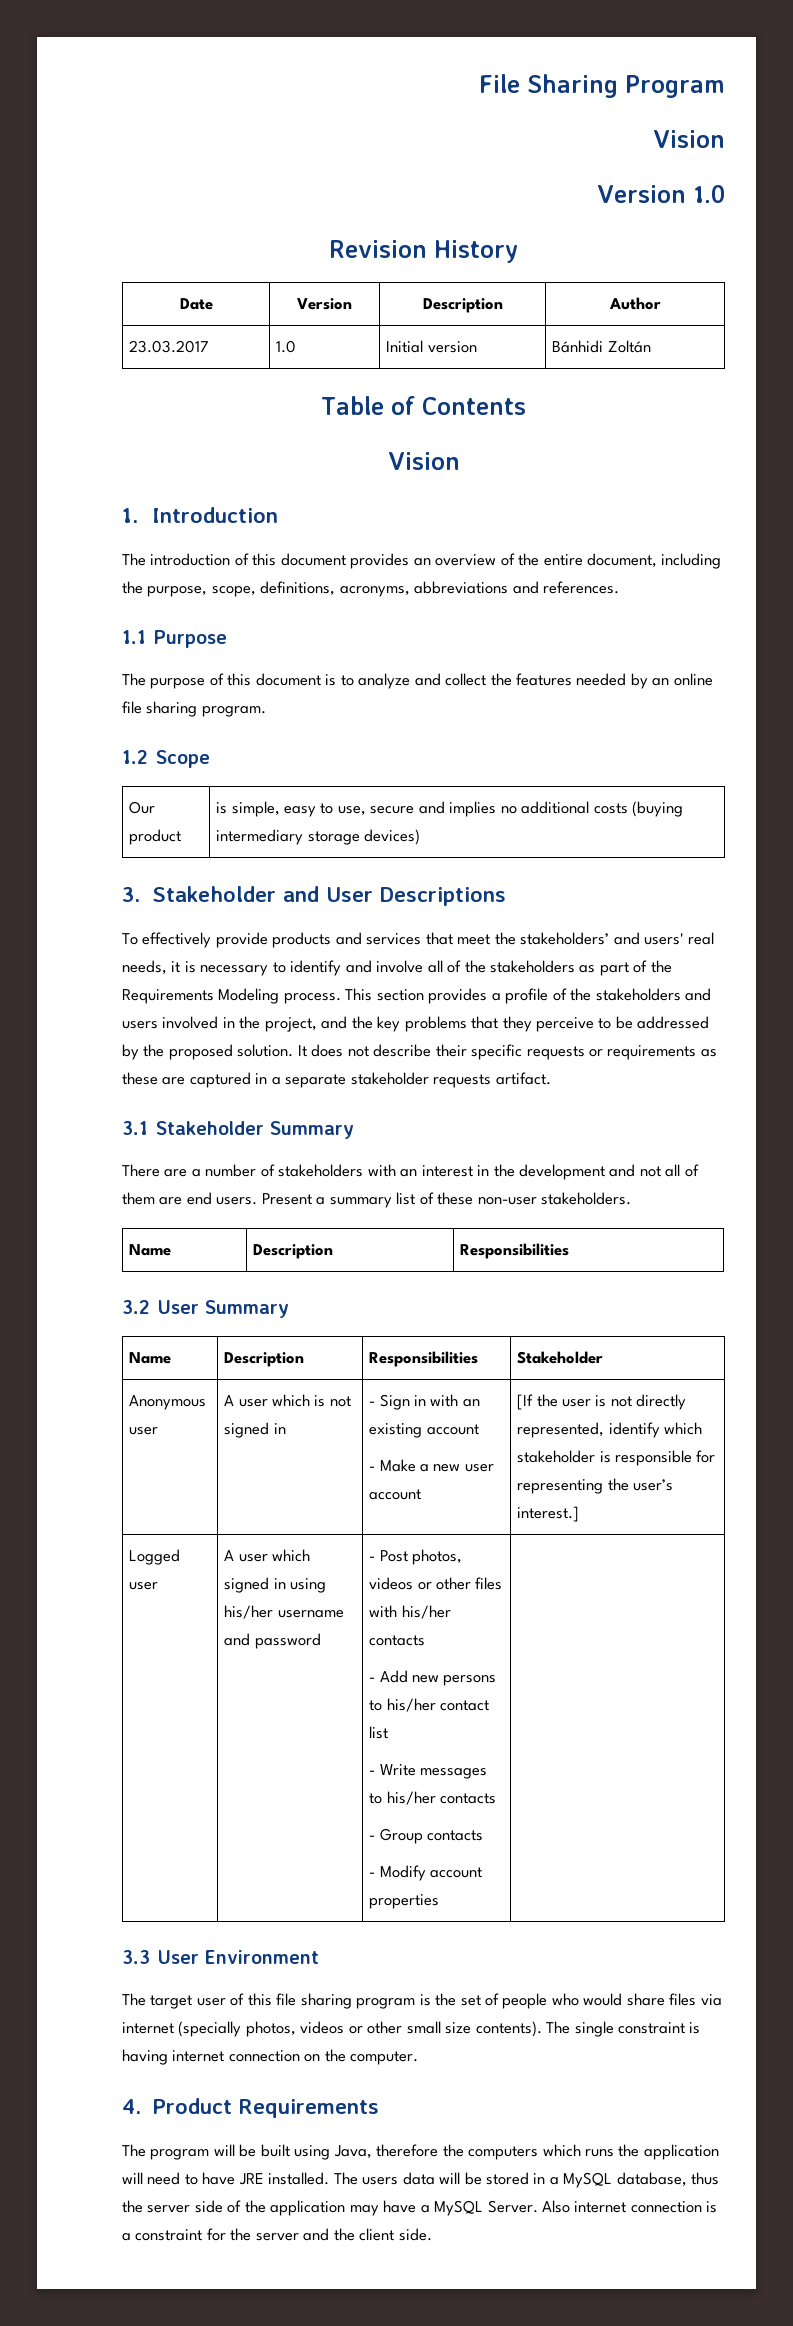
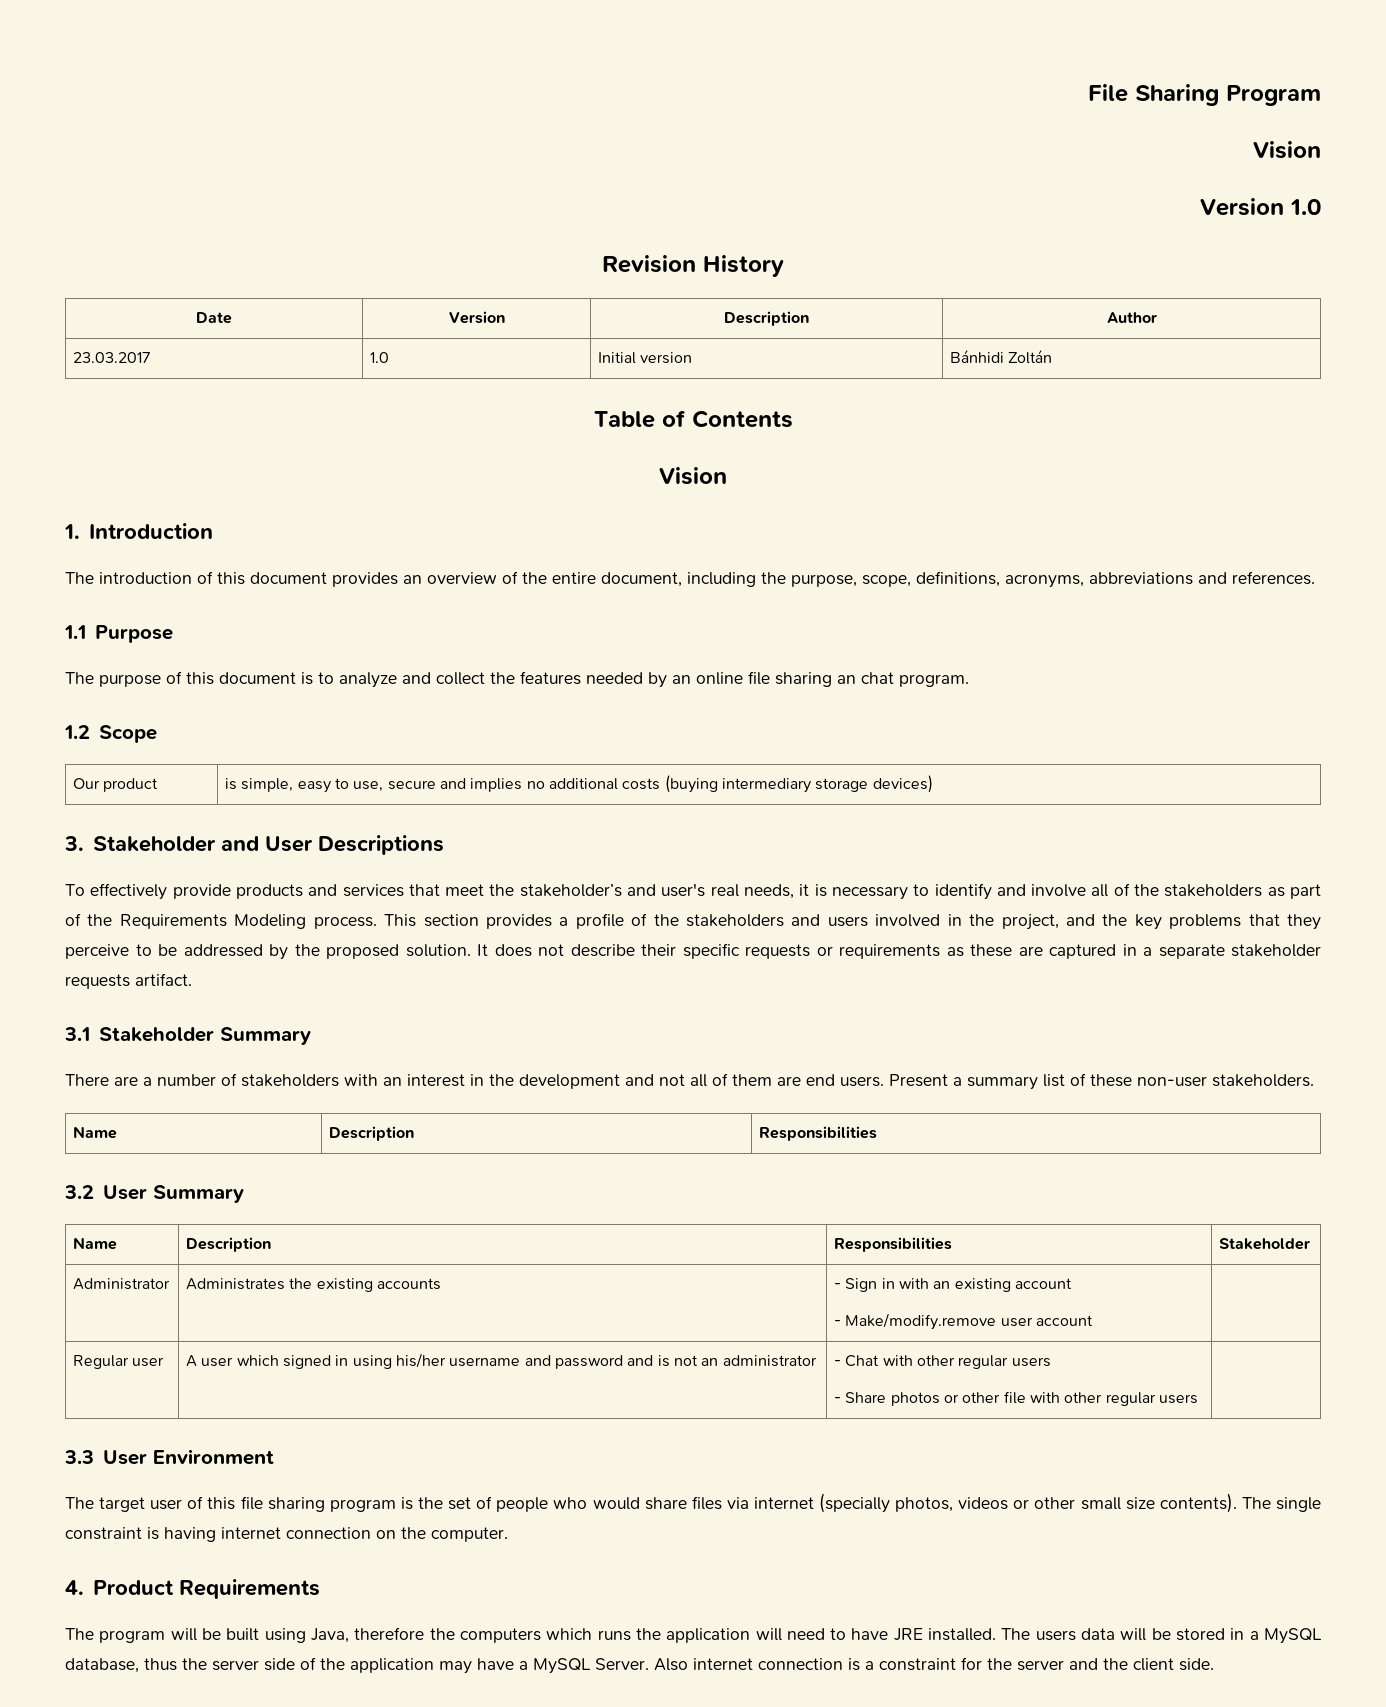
- The purpose of this document is to analyze and collect the features needed by an online file sharing program.
+ The purpose of this document is to analyze and collect the features needed by an online file sharing an chat program.
- To effectively provide products and services that meet the stakeholders’ and users' real needs, it is necessary to identify and involve all of the stakeholders as part of the Requirements Modeling process.
+ To effectively provide products and services that meet the stakeholder’s and user's real needs, it is necessary to identify and involve all of the stakeholders as part of the Requirements Modeling process.
- Anonymous user | A user which is not signed in | - Sign in with an existing account
- - Make a new user account | [If the user is not directly represented, identify which stakeholder is responsible for representing the user’s interest.]
- Logged user | A user which signed in using his/her username and password | - Post photos, videos or other files with his/her contacts
- - Add new persons to his/her contact list
- - Write messages to his/her contacts
- - Group contacts
- - Modify account properties
+ Administrator | Administrates the existing accounts | - Sign in with an existing account
+ - Make/modify.remove user account |
+ Regular user | A user which signed in using his/her username and password and is not an administrator | - Chat with other regular users
+ - Share photos or other file with other regular users |

